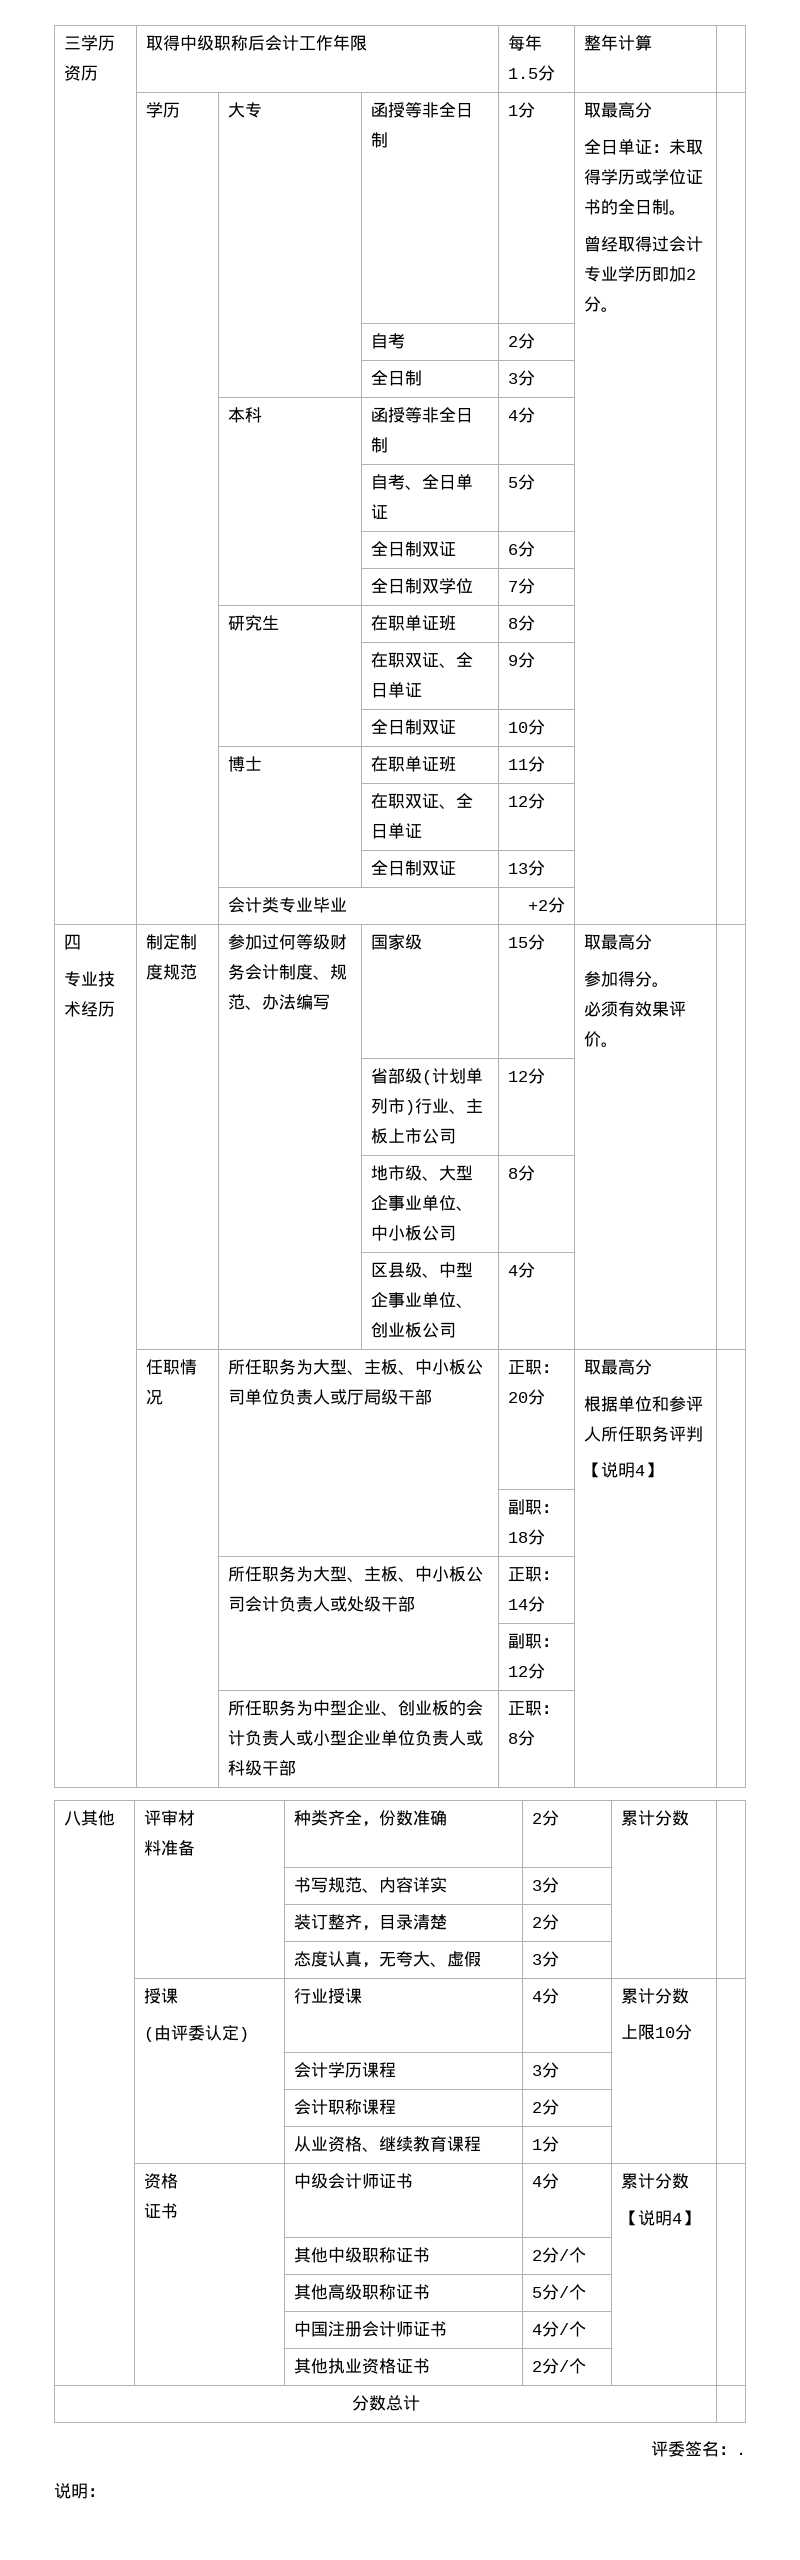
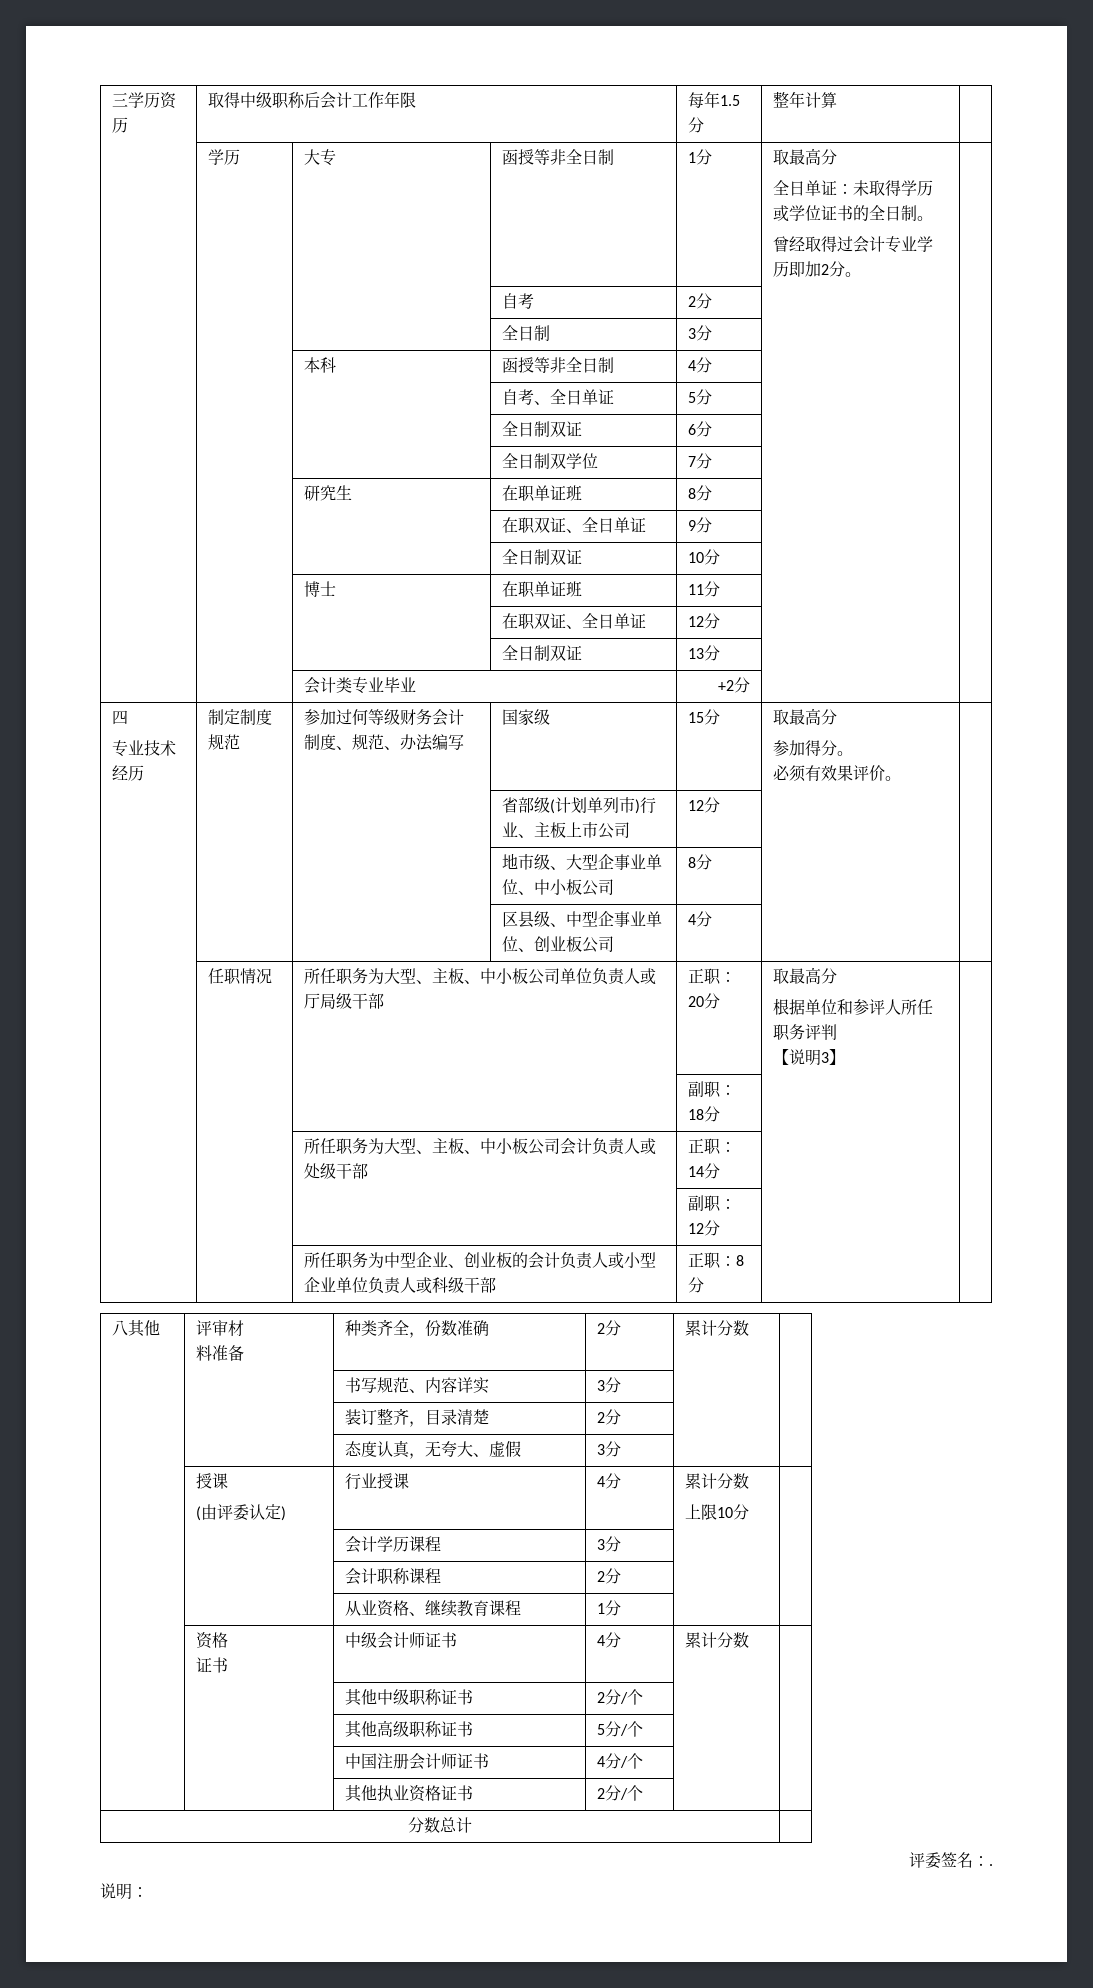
  | 任职情况 | 所任职务为大型、主板、中小板公司单位负责人或厅局级干部 | 正职：20分 | 取最高分
  根据单位和参评人所任职务评判
- 【说明4】 |
+ 【说明3】 |
  | 资格
- 证书 | 中级会计师证书 | 4分 | 累计分数
- 【说明4】 |
+ 证书 | 中级会计师证书 | 4分 | 累计分数 |

